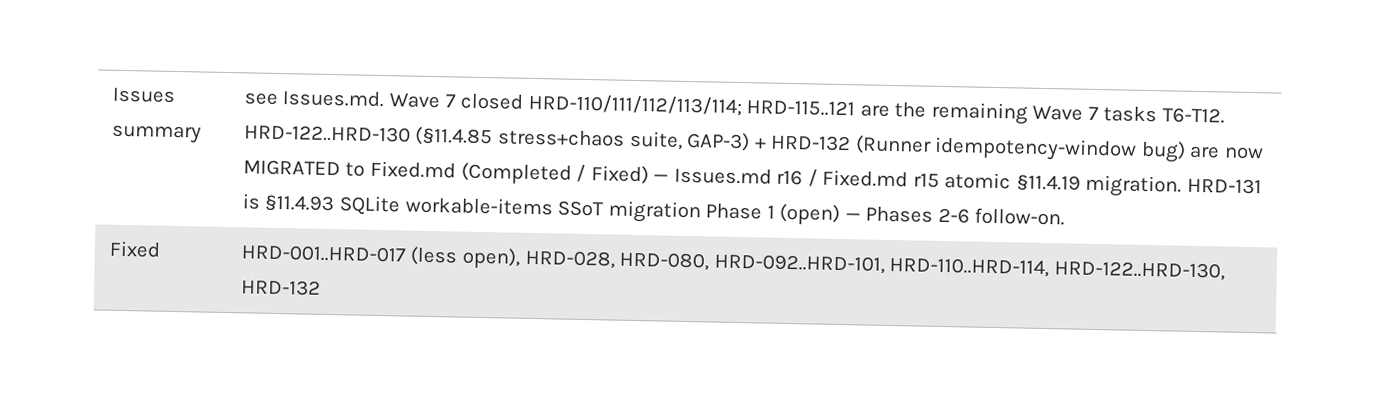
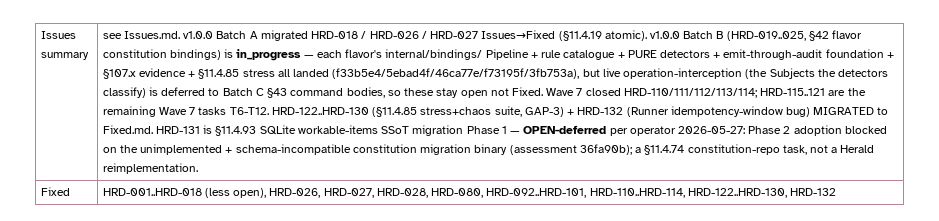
- see Issues.md. Wave 7 closed HRD-110/111/112/113/114; HRD-115..121 are the remaining Wave 7 tasks T6-T12.
+ see Issues.md. v1.0.0 Batch A migrated HRD-018 / HRD-026 / HRD-027 Issues→Fixed (§11.4.19 atomic). v1.0.0 Batch B (HRD-019..025, §42 flavor constitution bindings) is in_progress — each flavor's internal/bindings/ Pipeline + rule catalogue + PURE detectors + emit-through-audit foundation + §107.x evidence + §11.4.85 stress all landed (f33b5e4/5ebad4f/46ca77e/f73195f/3fb753a), but live operation-interception (the Subjects the detectors classify) is deferred to Batch C §43 command bodies, so these stay open not Fixed. Wave 7 closed HRD-110/111/112/113/114; HRD-115..121 are the remaining Wave 7 tasks T6-T12.
- HRD-122..HRD-130 (§11.4.85 stress+chaos suite, GAP-3) + HRD-132 (Runner idempotency-window bug) are now MIGRATED to Fixed.md (Completed / Fixed) — Issues.md r16 / Fixed.md r15 atomic §11.4.19 migration. HRD-131 is §11.4.93 SQLite workable-items SSoT migration Phase 1 (open) — Phases 2-6 follow-on.
+ HRD-122..HRD-130 (§11.4.85 stress+chaos suite, GAP-3) + HRD-132 (Runner idempotency-window bug) MIGRATED to Fixed.md. HRD-131 is §11.4.93 SQLite workable-items SSoT migration Phase 1 — OPEN-deferred per operator 2026-05-27: Phase 2 adoption blocked on the unimplemented + schema-incompatible constitution migration binary (assessment 36fa90b); a §11.4.74 constitution-repo task, not a Herald reimplementation.
- Fixed | HRD-001..HRD-017 (less open), HRD-028, HRD-080, HRD-092..HRD-101, HRD-110..HRD-114, HRD-122..HRD-130, HRD-132
+ Fixed | HRD-001..HRD-018 (less open), HRD-026, HRD-027, HRD-028, HRD-080, HRD-092..HRD-101, HRD-110..HRD-114, HRD-122..HRD-130, HRD-132

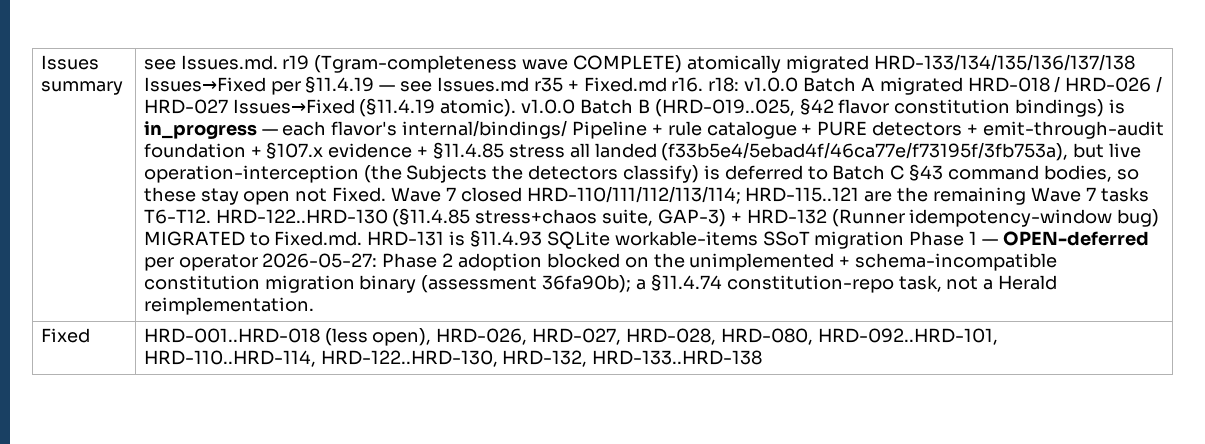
- see Issues.md. v1.0.0 Batch A migrated HRD-018 / HRD-026 / HRD-027 Issues→Fixed (§11.4.19 atomic). v1.0.0 Batch B (HRD-019..025, §42 flavor constitution bindings) is in_progress — each flavor's internal/bindings/ Pipeline + rule catalogue + PURE detectors + emit-through-audit foundation + §107.x evidence + §11.4.85 stress all landed (f33b5e4/5ebad4f/46ca77e/f73195f/3fb753a), but live operation-interception (the Subjects the detectors classify) is deferred to Batch C §43 command bodies, so these stay open not Fixed.
+ see Issues.md. r19 (Tgram-completeness wave COMPLETE) atomically migrated HRD-133/134/135/136/137/138 Issues→Fixed per §11.4.19 — see Issues.md r35 + Fixed.md r16. r18: v1.0.0 Batch A migrated HRD-018 / HRD-026 / HRD-027 Issues→Fixed (§11.4.19 atomic). v1.0.0 Batch B (HRD-019..025, §42 flavor constitution bindings) is in_progress — each flavor's internal/bindings/ Pipeline + rule catalogue + PURE detectors + emit-through-audit foundation + §107.x evidence + §11.4.85 stress all landed (f33b5e4/5ebad4f/46ca77e/f73195f/3fb753a), but live operation-interception (the Subjects the detectors classify) is deferred to Batch C §43 command bodies, so these stay open not Fixed.
- Fixed | HRD-001..HRD-018 (less open), HRD-026, HRD-027, HRD-028, HRD-080, HRD-092..HRD-101, HRD-110..HRD-114, HRD-122..HRD-130, HRD-132
+ Fixed | HRD-001..HRD-018 (less open), HRD-026, HRD-027, HRD-028, HRD-080, HRD-092..HRD-101, HRD-110..HRD-114, HRD-122..HRD-130, HRD-132, HRD-133..HRD-138

